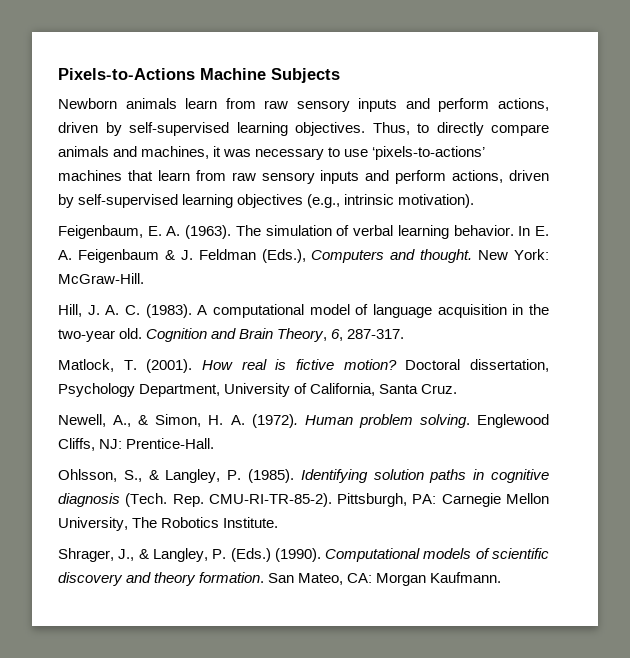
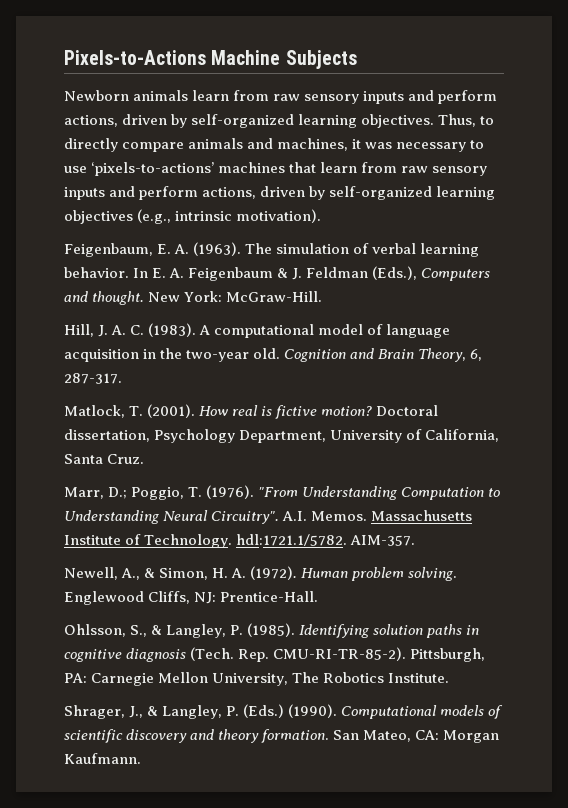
- Newborn animals learn from raw sensory inputs and perform actions, driven by self-supervised learning objectives.
+ Newborn animals learn from raw sensory inputs and perform actions, driven by self-organized learning objectives.
- Thus, to directly compare animals and machines, it was necessary to use ‘pixels-to-actions’ machines that learn from raw sensory inputs and perform actions, driven by self-supervised learning objectives (e.g., intrinsic motivation).
+ Thus, to directly compare animals and machines, it was necessary to use ‘pixels-to-actions’ machines that learn from raw sensory inputs and perform actions, driven by self-organized learning objectives (e.g., intrinsic motivation).
+ Marr, D.; Poggio, T. (1976). "From Understanding Computation to Understanding Neural Circuitry". A.I. Memos. Massachusetts Institute of Technology. hdl:1721.1/5782. AIM-357.

